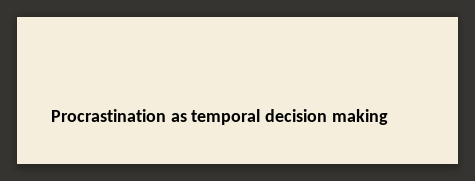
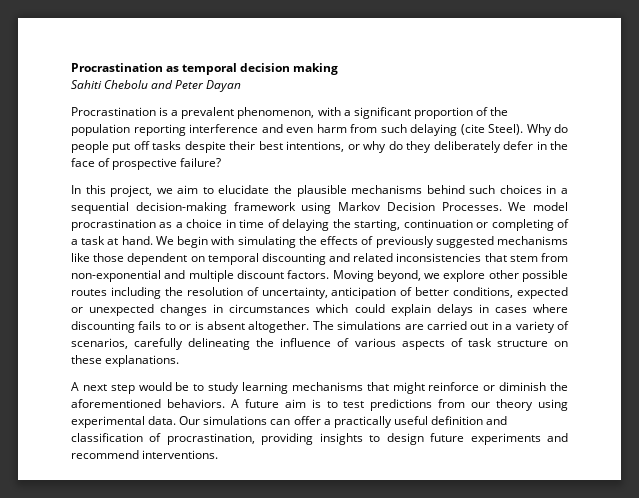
+ Sahiti Chebolu and Peter Dayan
+ Procrastination is a prevalent phenomenon, with a significant proportion of the population reporting interference and even harm from such delaying (cite Steel). Why do people put off tasks despite their best intentions, or why do they deliberately defer in the face of prospective failure?
+ In this project, we aim to elucidate the plausible mechanisms behind such choices in a sequential decision-making framework using Markov Decision Processes. We model procrastination as a choice in time of delaying the starting, continuation or completing of a task at hand. We begin with simulating the effects of previously suggested mechanisms like those dependent on temporal discounting and related inconsistencies that stem from non-exponential and multiple discount factors. Moving beyond, we explore other possible routes including the resolution of uncertainty, anticipation of better conditions, expected or unexpected changes in circumstances which could explain delays in cases where discounting fails to or is absent altogether. The simulations are carried out in a variety of scenarios, carefully delineating the influence of various aspects of task structure on these explanations.
+ A next step would be to study learning mechanisms that might reinforce or diminish the aforementioned behaviors. A future aim is to test predictions from our theory using experimental data. Our simulations can offer a practically useful definition and classification of procrastination, providing insights to design future experiments and recommend interventions.

